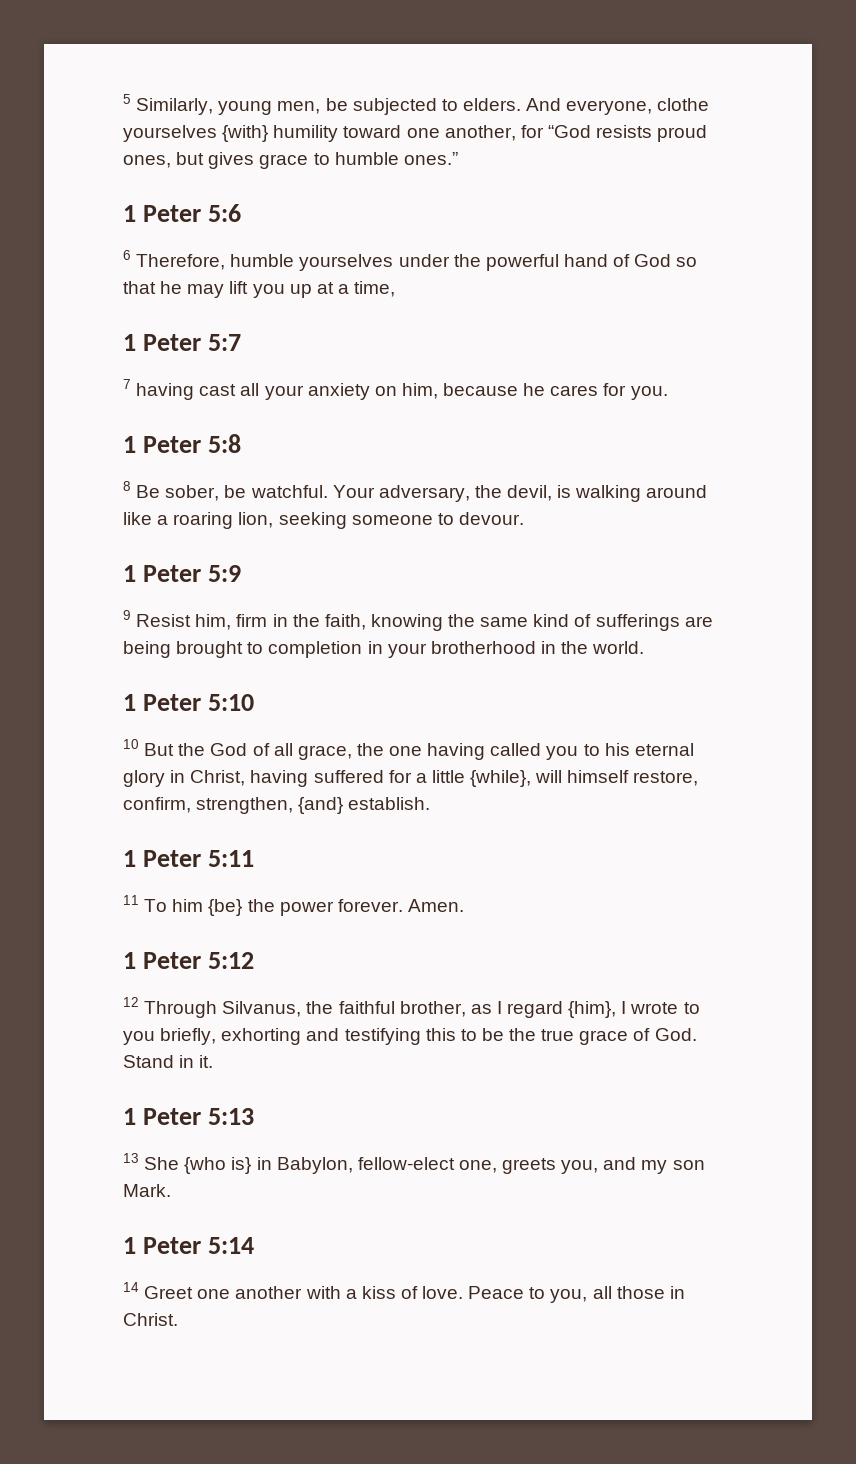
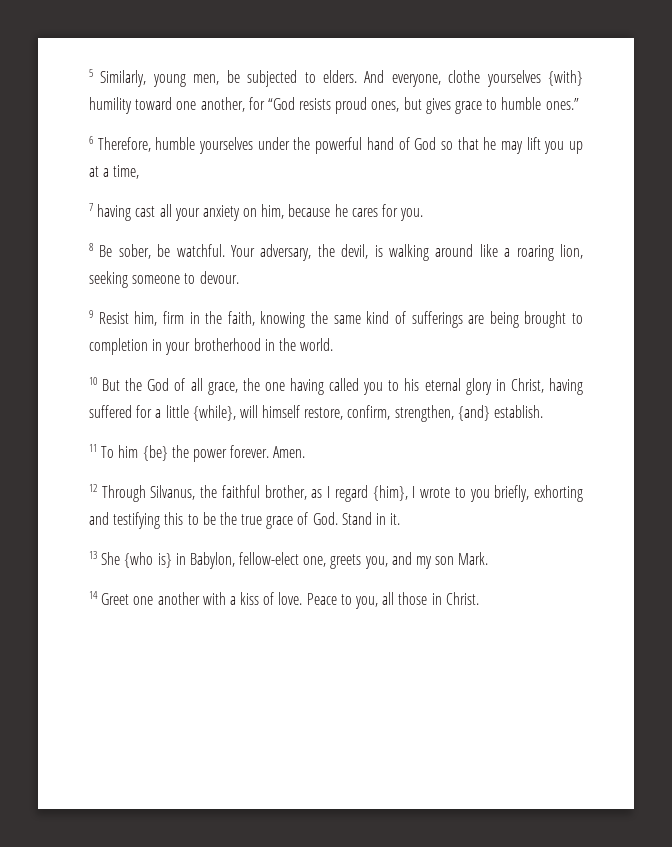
- 1 Peter 5:6
- 1 Peter 5:7
- 1 Peter 5:8
- 1 Peter 5:9
- 1 Peter 5:10
- 1 Peter 5:11
- 1 Peter 5:12
- 1 Peter 5:13
- 1 Peter 5:14

